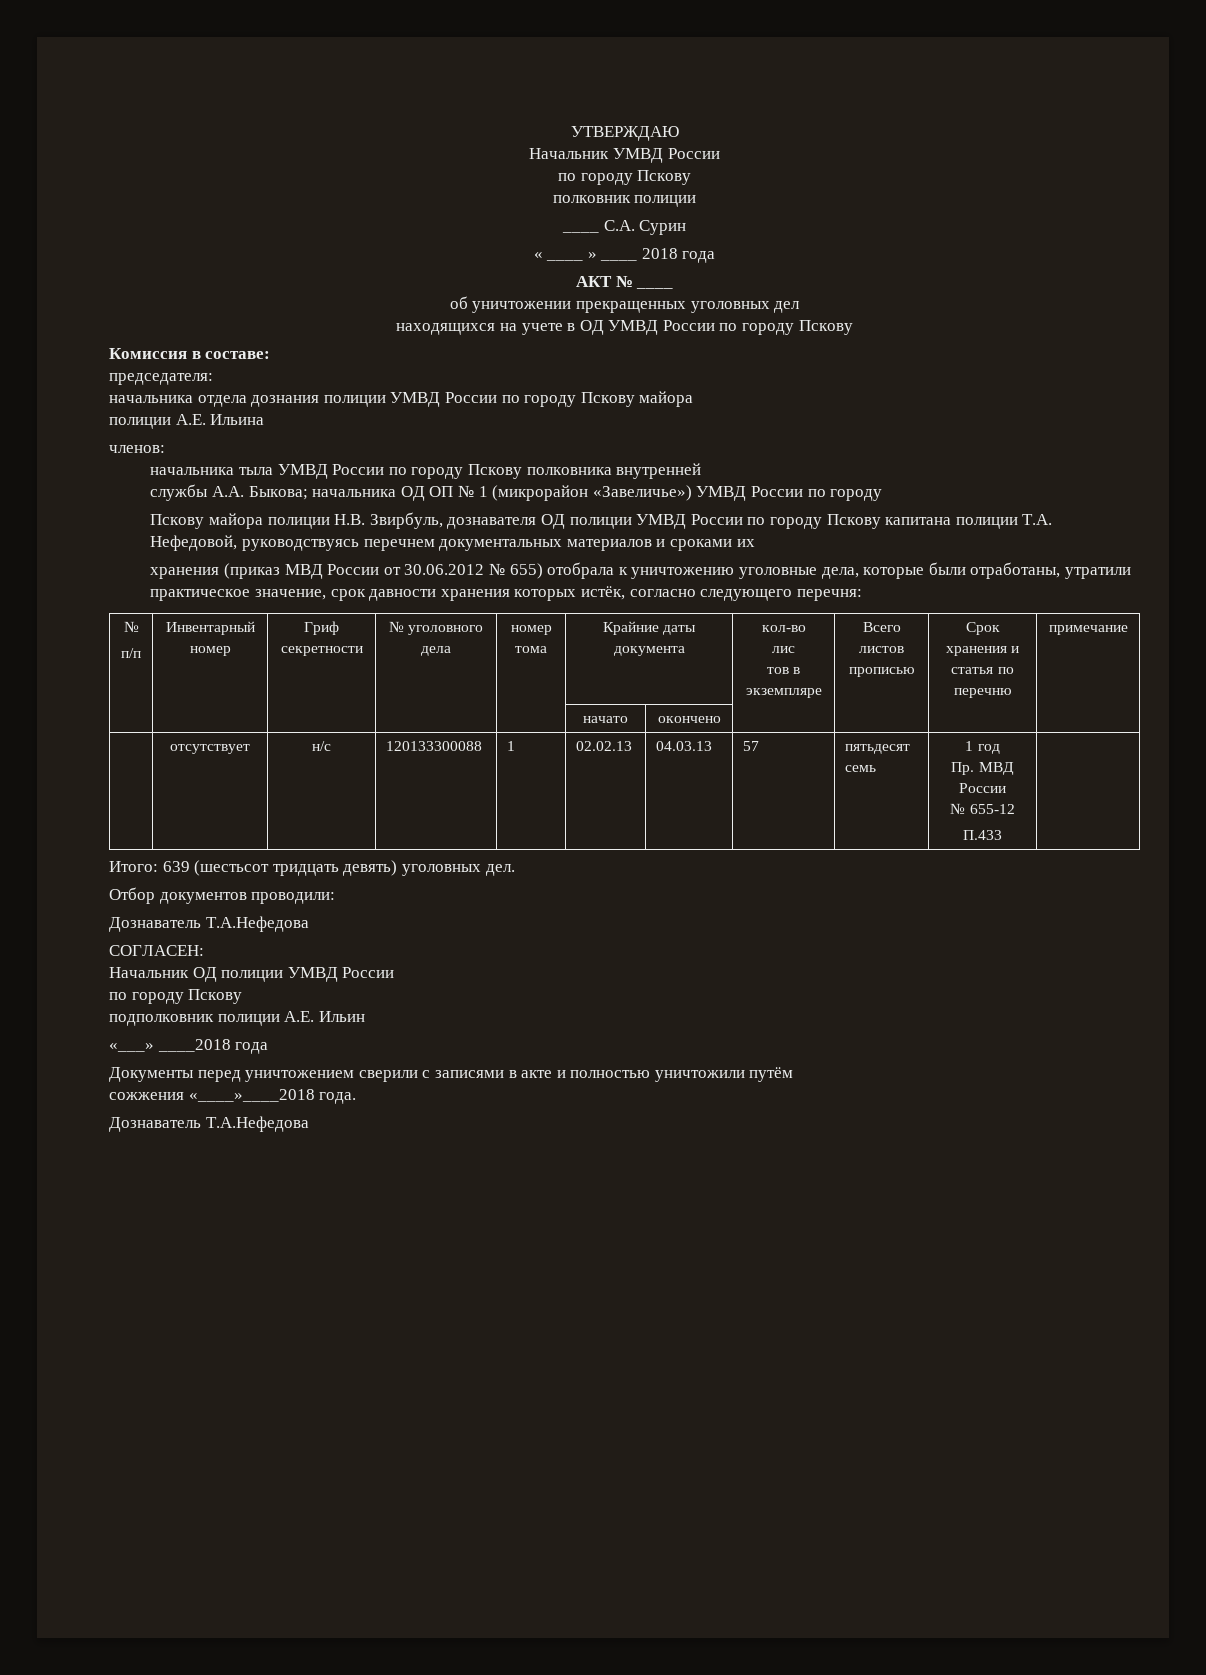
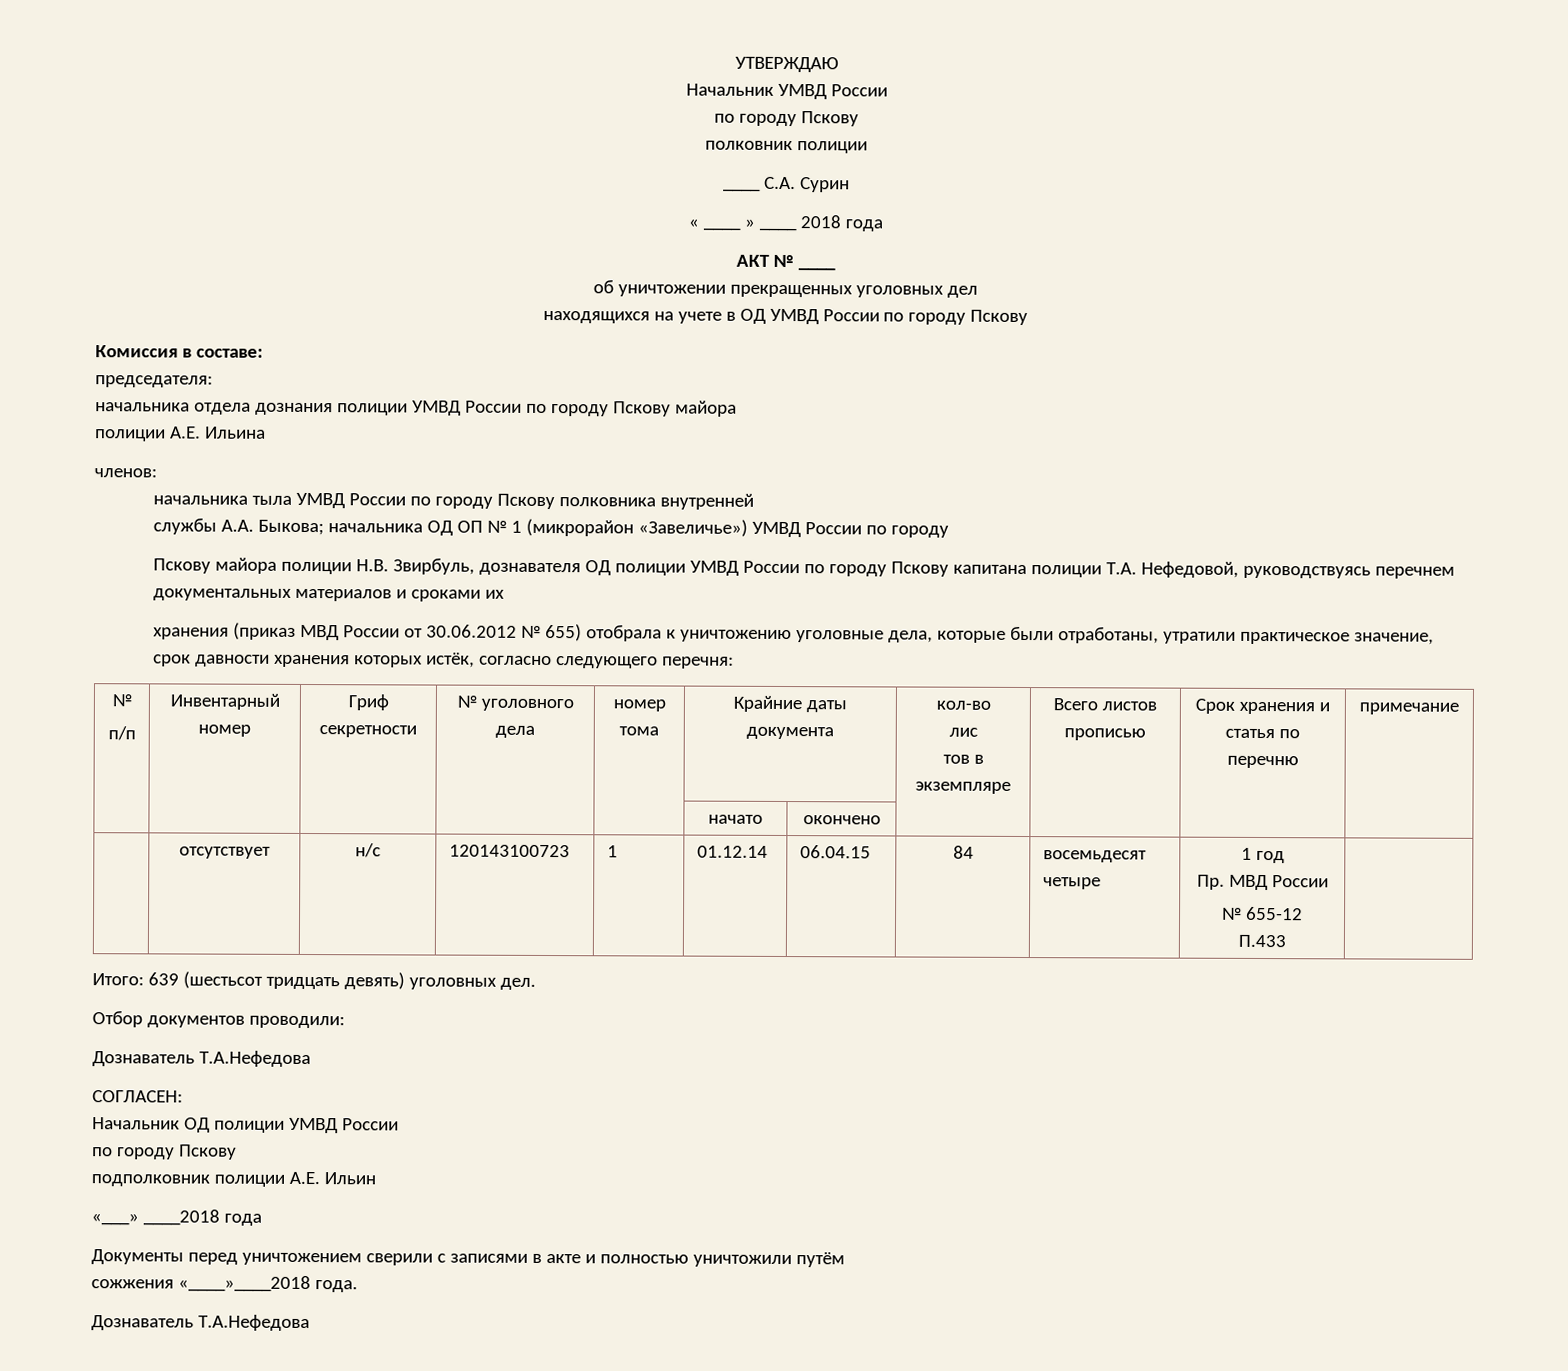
- | отсутствует | н/с | 120133300088 | 1 | 02.02.13 | 04.03.13 | 57 | пятьдесят семь | 1 год
+ | отсутствует | н/с | 120143100723 | 1 | 01.12.14 | 06.04.15 | 84 | восемьдесят четыре | 1 год

